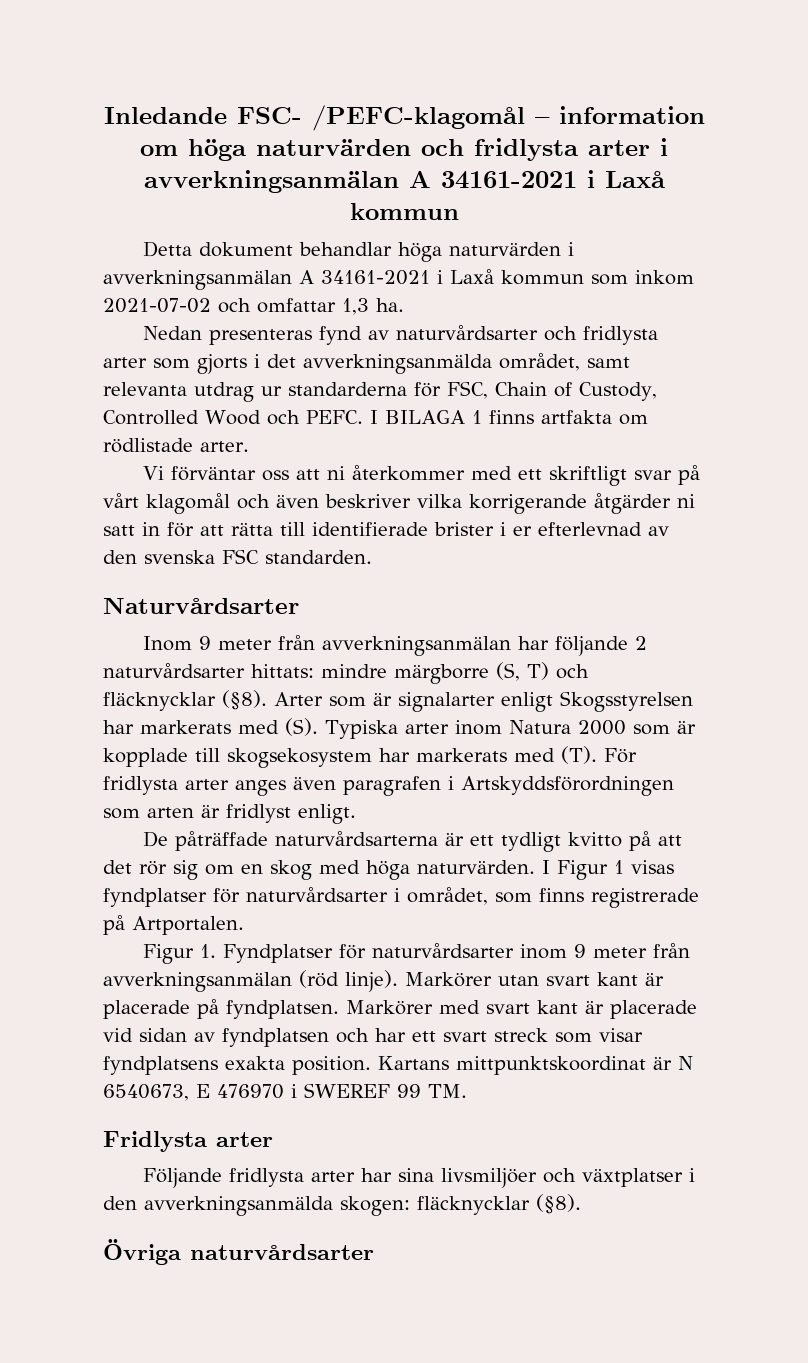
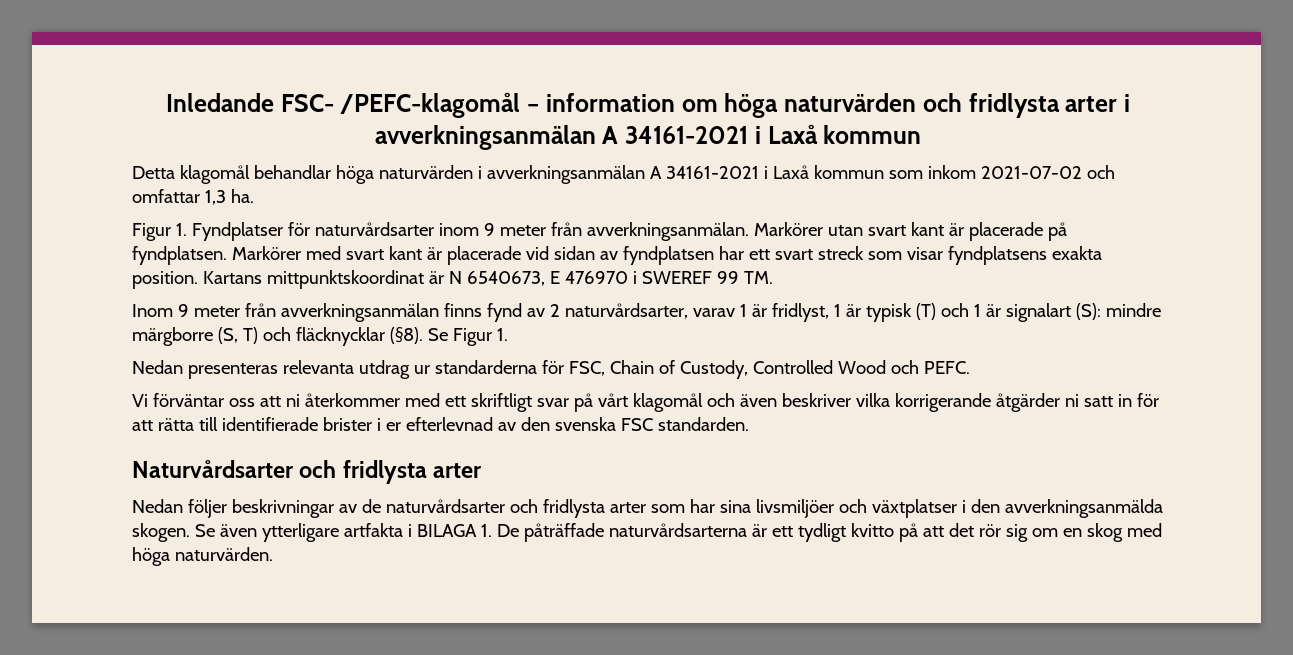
- Detta dokument behandlar höga naturvärden i avverkningsanmälan A 34161-2021 i Laxå kommun som inkom 2021-07-02 och omfattar 1,3 ha.
+ Detta klagomål behandlar höga naturvärden i avverkningsanmälan A 34161-2021 i Laxå kommun som inkom 2021-07-02 och omfattar 1,3 ha.
- Nedan presenteras fynd av naturvårdsarter och fridlysta arter som gjorts i det avverkningsanmälda området, samt relevanta utdrag ur standarderna för FSC, Chain of Custody, Controlled Wood och PEFC. I BILAGA 1 finns artfakta om rödlistade arter.
+ Figur 1. Fyndplatser för naturvårdsarter inom 9 meter från avverkningsanmälan. Markörer utan svart kant är placerade på fyndplatsen. Markörer med svart kant är placerade vid sidan av fyndplatsen har ett svart streck som visar fyndplatsens exakta position. Kartans mittpunktskoordinat är N 6540673, E 476970 i SWEREF 99 TM.
+ Inom 9 meter från avverkningsanmälan finns fynd av 2 naturvårdsarter, varav 1 är fridlyst, 1 är typisk (T) och 1 är signalart (S): mindre märgborre (S, T) och fläcknycklar (§8). Se Figur 1.
+ Nedan presenteras relevanta utdrag ur standarderna för FSC, Chain of Custody, Controlled Wood och PEFC.
- Naturvårdsarter
- Inom 9 meter från avverkningsanmälan har följande 2 naturvårdsarter hittats: mindre märgborre (S, T) och fläcknycklar (§8). Arter som är signalarter enligt Skogsstyrelsen har markerats med (S). Typiska arter inom Natura 2000 som är kopplade till skogsekosystem har markerats med (T). För fridlysta arter anges även paragrafen i Artskyddsförordningen som arten är fridlyst enligt.
- De påträffade naturvårdsarterna är ett tydligt kvitto på att det rör sig om en skog med höga naturvärden. I Figur 1 visas fyndplatser för naturvårdsarter i området, som finns registrerade på Artportalen.
- Figur 1. Fyndplatser för naturvårdsarter inom 9 meter från avverkningsanmälan (röd linje). Markörer utan svart kant är placerade på fyndplatsen. Markörer med svart kant är placerade vid sidan av fyndplatsen och har ett svart streck som visar fyndplatsens exakta position. Kartans mittpunktskoordinat är N 6540673, E 476970 i SWEREF 99 TM.
- Fridlysta arter
- Följande fridlysta arter har sina livsmiljöer och växtplatser i den avverkningsanmälda skogen: fläcknycklar (§8).
- Övriga naturvårdsarter
+ Naturvårdsarter och fridlysta arter
+ Nedan följer beskrivningar av de naturvårdsarter och fridlysta arter som har sina livsmiljöer och växtplatser i den avverkningsanmälda skogen. Se även ytterligare artfakta i BILAGA 1. De påträffade naturvårdsarterna är ett tydligt kvitto på att det rör sig om en skog med höga naturvärden.

